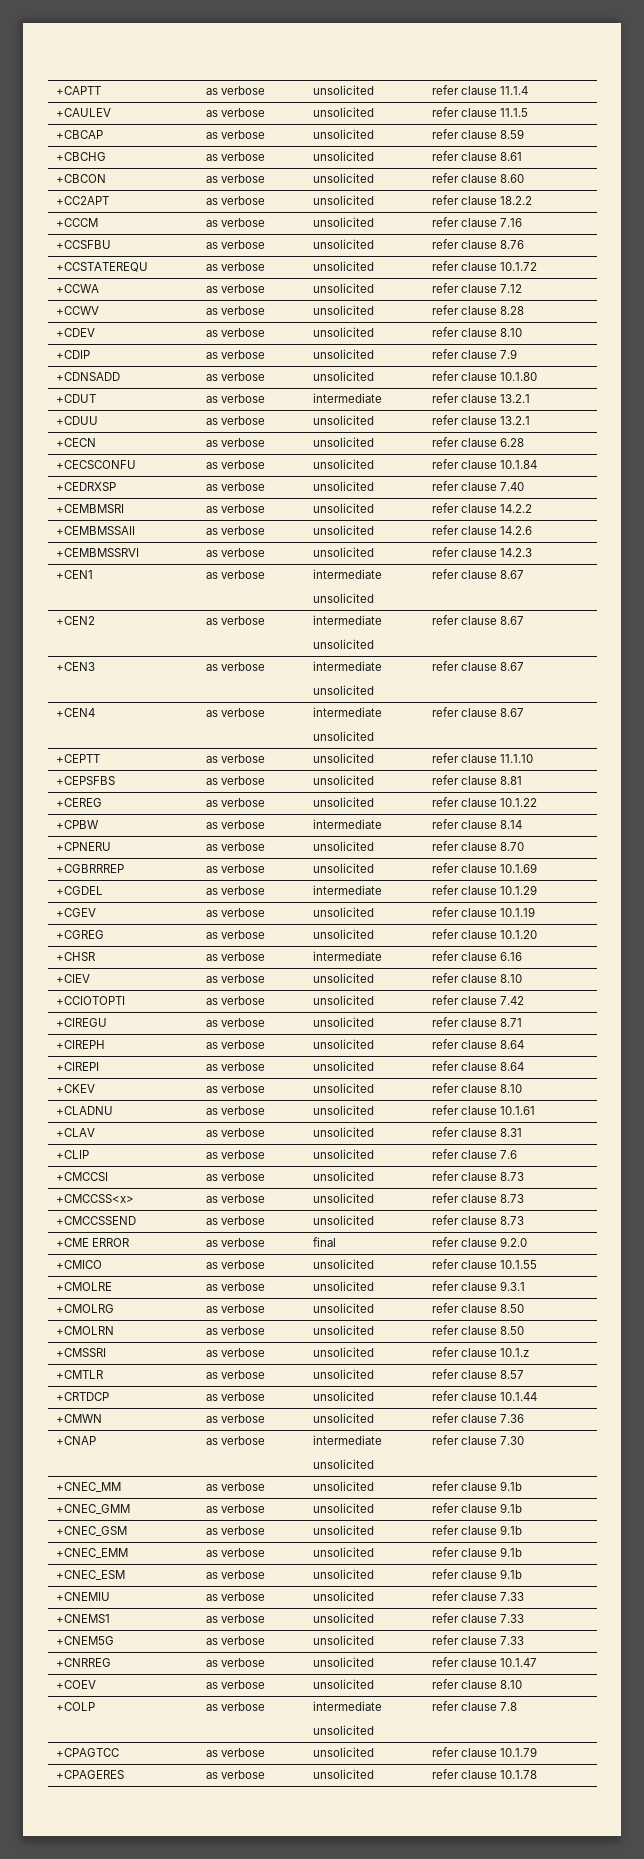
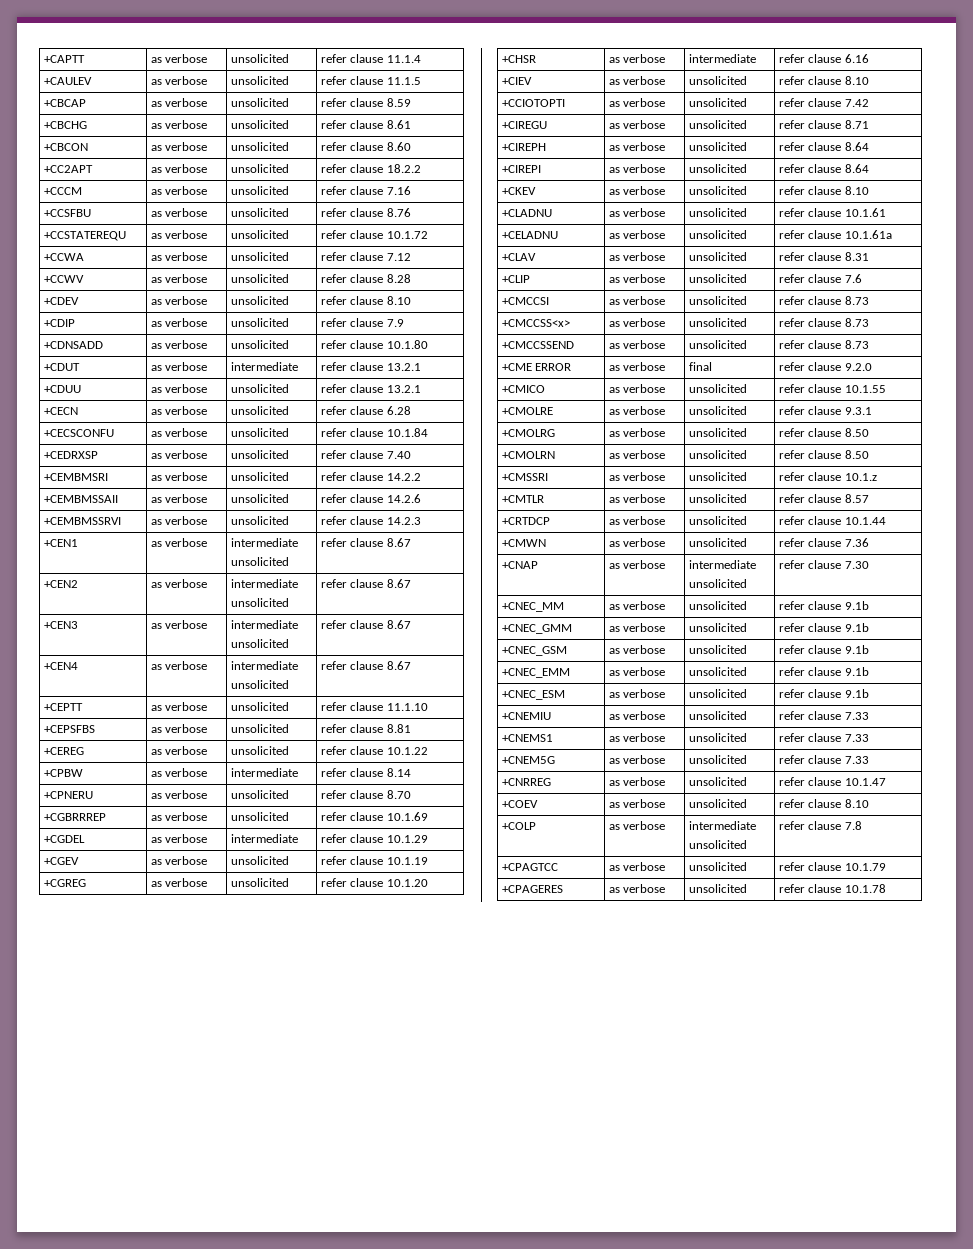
+ +CELADNU | as verbose | unsolicited | refer clause 10.1.61a

